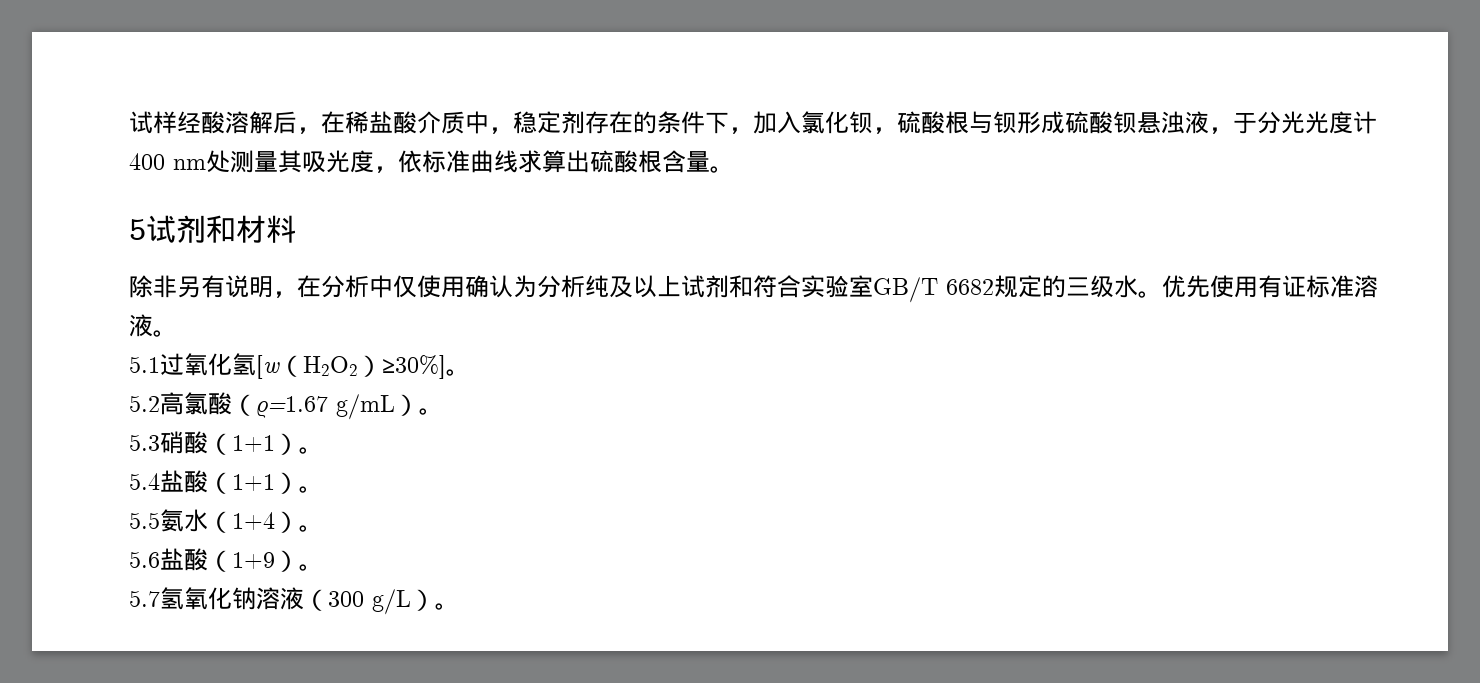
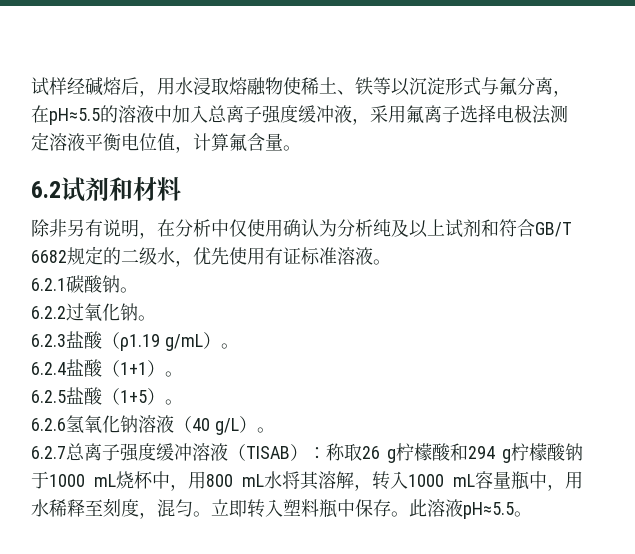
- 试样经酸溶解后，在稀盐酸介质中，稳定剂存在的条件下，加入氯化钡，硫酸根与钡形成硫酸钡悬浊液，于分光光度计400 nm处测量其吸光度，依标准曲线求算出硫酸根含量。
+ 试样经碱熔后，用水浸取熔融物使稀土、铁等以沉淀形式与氟分离，在pH≈5.5的溶液中加入总离子强度缓冲液，采用氟离子选择电极法测定溶液平衡电位值，计算氟含量。
- 5试剂和材料
+ 6.2试剂和材料
- 除非另有说明，在分析中仅使用确认为分析纯及以上试剂和符合实验室GB/T 6682规定的三级水。优先使用有证标准溶液。
+ 除非另有说明，在分析中仅使用确认为分析纯及以上试剂和符合GB/T 6682规定的二级水，优先使用有证标准溶液。
- 5.1过氧化氢[w（H2O2）≥30%]。
- 5.2高氯酸（ρ=1.67 g/mL）。
- 5.3硝酸（1+1）。
- 5.4盐酸（1+1）。
- 5.5氨水（1+4）。
- 5.6盐酸（1+9）。
- 5.7氢氧化钠溶液（300 g/L）。
+ 6.2.1碳酸钠。
+ 6.2.2过氧化钠。
+ 6.2.3盐酸（ρ1.19 g/mL）。
+ 6.2.4盐酸（1+1）。
+ 6.2.5盐酸（1+5）。
+ 6.2.6氢氧化钠溶液（40 g/L）。
+ 6.2.7总离子强度缓冲溶液（TISAB）：称取26 g柠檬酸和294 g柠檬酸钠于1000 mL烧杯中，用800 mL水将其溶解，转入1000 mL容量瓶中，用水稀释至刻度，混匀。立即转入塑料瓶中保存。此溶液pH≈5.5。

